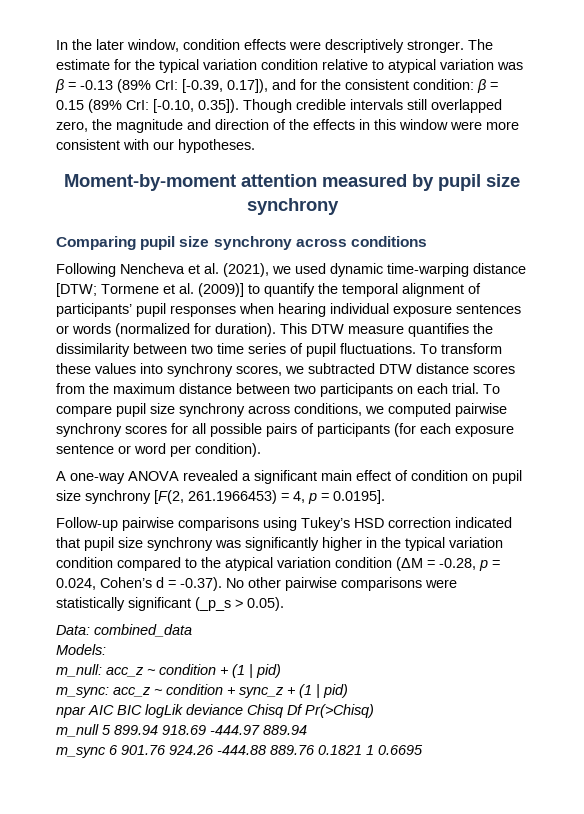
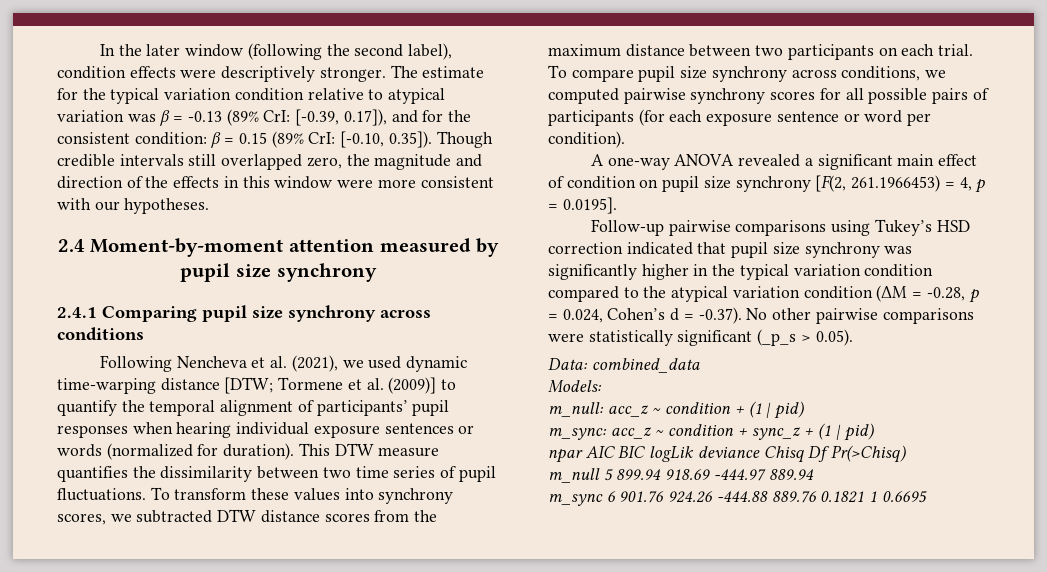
- In the later window, condition effects were descriptively stronger.
+ In the later window (following the second label), condition effects were descriptively stronger.
- Moment-by-moment attention measured by pupil size synchrony
+ 2.4 Moment-by-moment attention measured by pupil size synchrony
- Comparing pupil size synchrony across conditions
+ 2.4.1 Comparing pupil size synchrony across conditions

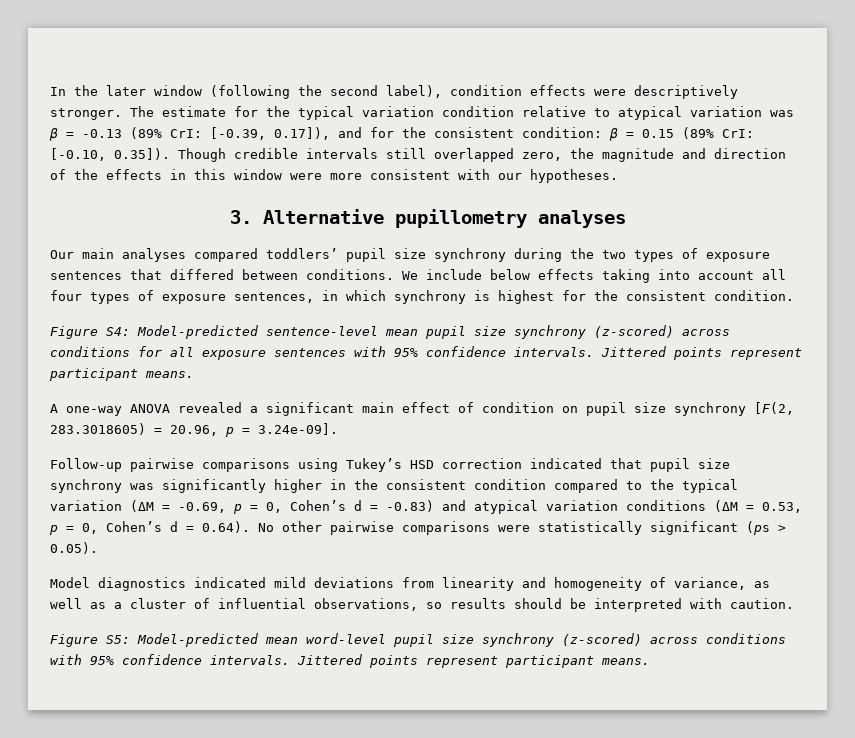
- 2.4 Moment-by-moment attention measured by pupil size synchrony
- 2.4.1 Comparing pupil size synchrony across conditions
- Following Nencheva et al. (2021), we used dynamic time-warping distance [DTW; Tormene et al. (2009)] to quantify the temporal alignment of participants’ pupil responses when hearing individual exposure sentences or words (normalized for duration). This DTW measure quantifies the dissimilarity between two time series of pupil fluctuations. To transform these values into synchrony scores, we subtracted DTW distance scores from the maximum distance between two participants on each trial. To compare pupil size synchrony across conditions, we computed pairwise synchrony scores for all possible pairs of participants (for each exposure sentence or word per condition).
+ 3. Alternative pupillometry analyses
+ Our main analyses compared toddlers’ pupil size synchrony during the two types of exposure sentences that differed between conditions. We include below effects taking into account all four types of exposure sentences, in which synchrony is highest for the consistent condition.
+ Figure S4: Model-predicted sentence-level mean pupil size synchrony (z-scored) across conditions for all exposure sentences with 95% confidence intervals. Jittered points represent participant means.
- A one-way ANOVA revealed a significant main effect of condition on pupil size synchrony [F(2, 261.1966453) = 4, p = 0.0195].
+ A one-way ANOVA revealed a significant main effect of condition on pupil size synchrony [F(2, 283.3018605) = 20.96, p = 3.24e-09].
- Follow-up pairwise comparisons using Tukey’s HSD correction indicated that pupil size synchrony was significantly higher in the typical variation condition compared to the atypical variation condition (ΔM = -0.28, p = 0.024, Cohen’s d = -0.37). No other pairwise comparisons were statistically significant (_p_s > 0.05).
+ Follow-up pairwise comparisons using Tukey’s HSD correction indicated that pupil size synchrony was significantly higher in the consistent condition compared to the typical variation (ΔM = -0.69, p = 0, Cohen’s d = -0.83) and atypical variation conditions (ΔM = 0.53, p = 0, Cohen’s d = 0.64). No other pairwise comparisons were statistically significant (ps > 0.05).
- Data: combined_data
- Models:
- m_null: acc_z ~ condition + (1 | pid)
- m_sync: acc_z ~ condition + sync_z + (1 | pid)
- npar AIC BIC logLik deviance Chisq Df Pr(>Chisq)
- m_null 5 899.94 918.69 -444.97 889.94
- m_sync 6 901.76 924.26 -444.88 889.76 0.1821 1 0.6695
+ Model diagnostics indicated mild deviations from linearity and homogeneity of variance, as well as a cluster of influential observations, so results should be interpreted with caution.
+ Figure S5: Model-predicted mean word-level pupil size synchrony (z-scored) across conditions with 95% confidence intervals. Jittered points represent participant means.

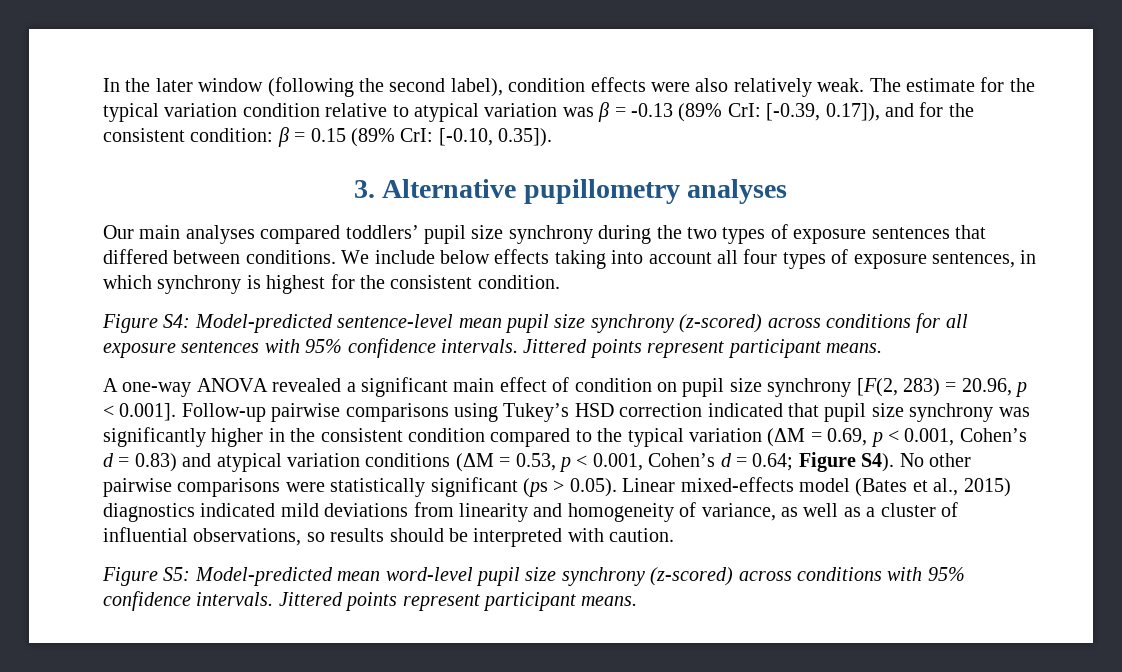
- In the later window (following the second label), condition effects were descriptively stronger.
+ In the later window (following the second label), condition effects were also relatively weak.
- The estimate for the typical variation condition relative to atypical variation was β = -0.13 (89% CrI: [-0.39, 0.17]), and for the consistent condition: β = 0.15 (89% CrI: [-0.10, 0.35]). Though credible intervals still overlapped zero, the magnitude and direction of the effects in this window were more consistent with our hypotheses.
+ The estimate for the typical variation condition relative to atypical variation was β = -0.13 (89% CrI: [-0.39, 0.17]), and for the consistent condition: β = 0.15 (89% CrI: [-0.10, 0.35]).
- A one-way ANOVA revealed a significant main effect of condition on pupil size synchrony [F(2, 283.3018605) = 20.96, p = 3.24e-09].
- Follow-up pairwise comparisons using Tukey’s HSD correction indicated that pupil size synchrony was significantly higher in the consistent condition compared to the typical variation (ΔM = -0.69, p = 0, Cohen’s d = -0.83) and atypical variation conditions (ΔM = 0.53, p = 0, Cohen’s d = 0.64). No other pairwise comparisons were statistically significant (ps > 0.05).
- Model diagnostics indicated mild deviations from linearity and homogeneity of variance, as well as a cluster of influential observations, so results should be interpreted with caution.
+ A one-way ANOVA revealed a significant main effect of condition on pupil size synchrony [F(2, 283) = 20.96, p < 0.001]. Follow-up pairwise comparisons using Tukey’s HSD correction indicated that pupil size synchrony was significantly higher in the consistent condition compared to the typical variation (ΔM = 0.69, p < 0.001, Cohen’s d = 0.83) and atypical variation conditions (ΔM = 0.53, p < 0.001, Cohen’s d = 0.64; Figure S4). No other pairwise comparisons were statistically significant (ps > 0.05). Linear mixed-effects model (Bates et al., 2015) diagnostics indicated mild deviations from linearity and homogeneity of variance, as well as a cluster of influential observations, so results should be interpreted with caution.

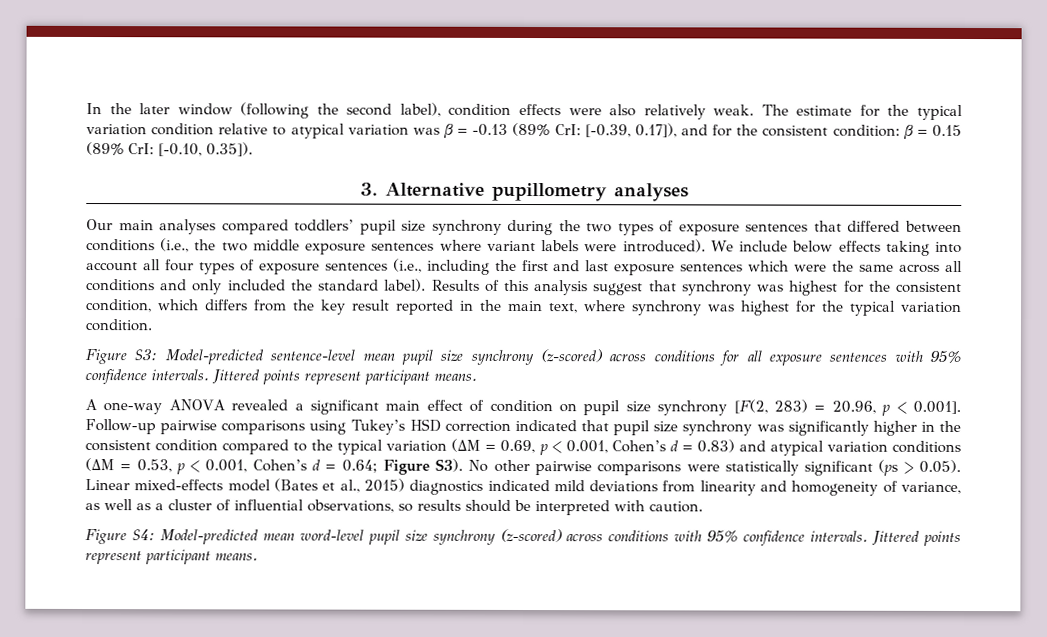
- Our main analyses compared toddlers’ pupil size synchrony during the two types of exposure sentences that differed between conditions.
+ Our main analyses compared toddlers’ pupil size synchrony during the two types of exposure sentences that differed between conditions (i.e., the two middle exposure sentences where variant labels were introduced).
- We include below effects taking into account all four types of exposure sentences, in which synchrony is highest for the consistent condition.
+ We include below effects taking into account all four types of exposure sentences (i.e., including the first and last exposure sentences which were the same across all conditions and only included the standard label). Results of this analysis suggest that synchrony was highest for the consistent condition, which differs from the key result reported in the main text, where synchrony was highest for the typical variation condition.
- Figure S4: Model-predicted sentence-level mean pupil size synchrony (z-scored) across conditions for all exposure sentences with 95% confidence intervals.
+ Figure S3: Model-predicted sentence-level mean pupil size synchrony (z-scored) across conditions for all exposure sentences with 95% confidence intervals.
- Figure S4). No other pairwise comparisons were statistically significant (ps > 0.05). Linear mixed-effects model (Bates et al., 2015) diagnostics indicated mild deviations from linearity and homogeneity of variance, as well as a cluster of influential observations, so results should be interpreted with caution.
+ Figure S3). No other pairwise comparisons were statistically significant (ps > 0.05). Linear mixed-effects model (Bates et al., 2015) diagnostics indicated mild deviations from linearity and homogeneity of variance, as well as a cluster of influential observations, so results should be interpreted with caution.
- Figure S5: Model-predicted mean word-level pupil size synchrony (z-scored) across conditions with 95% confidence intervals.
+ Figure S4: Model-predicted mean word-level pupil size synchrony (z-scored) across conditions with 95% confidence intervals.

